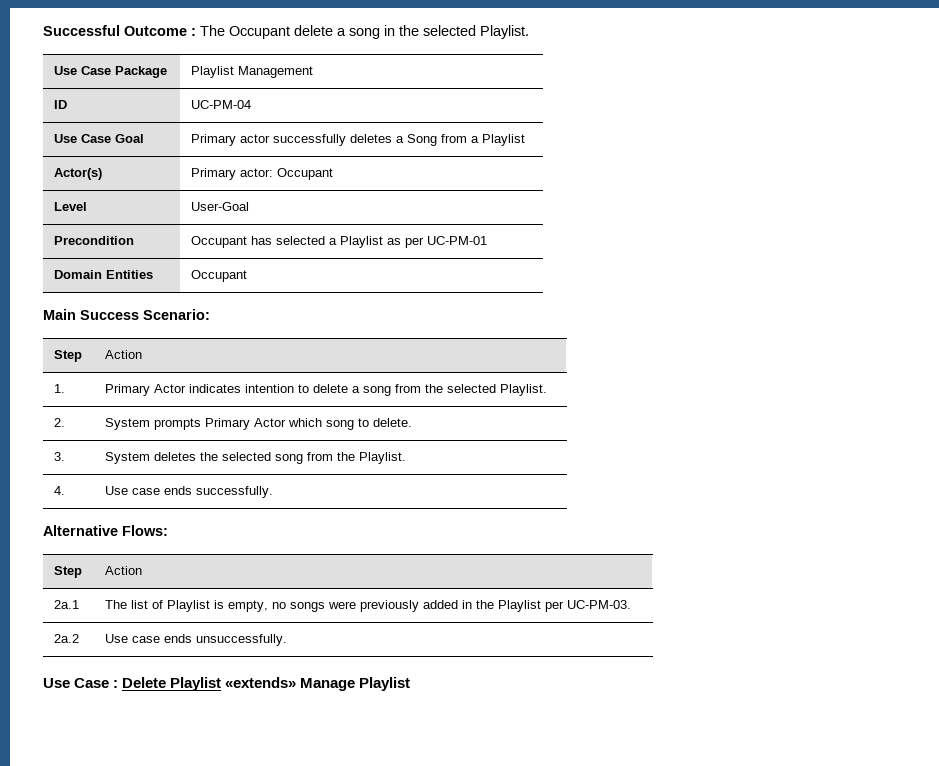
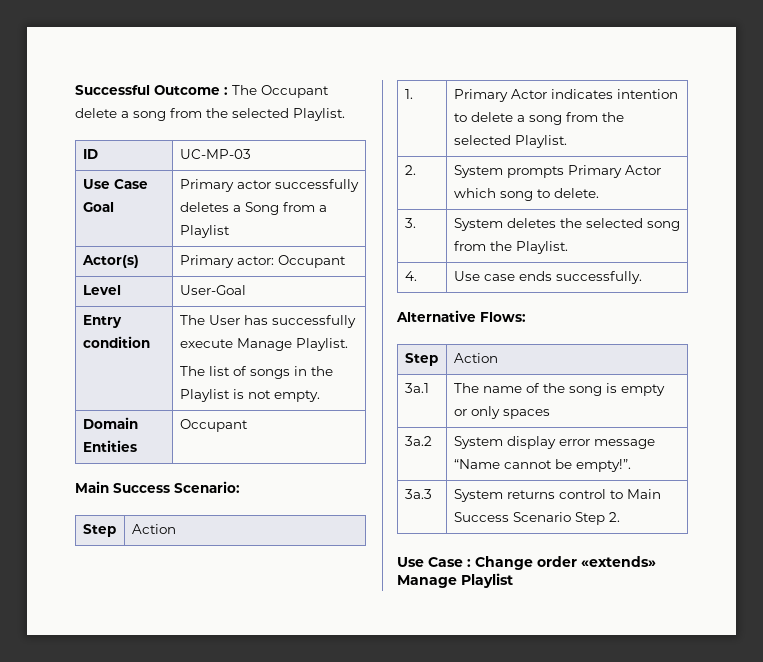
- Successful Outcome : The Occupant delete a song in the selected Playlist.
- Use Case Package | Playlist Management
+ Successful Outcome : The Occupant delete a song from the selected Playlist.
- ID | UC-PM-04
+ ID | UC-MP-03
- Precondition | Occupant has selected a Playlist as per UC-PM-01
+ Entry condition | The User has successfully execute Manage Playlist.
+ The list of songs in the Playlist is not empty.
- 2a.1 | The list of Playlist is empty, no songs were previously added in the Playlist per UC-PM-03.
- 2a.2 | Use case ends unsuccessfully.
+ 3a.1 | The name of the song is empty or only spaces
+ 3a.2 | System display error message “Name cannot be empty!”.
+ 3a.3 | System returns control to Main Success Scenario Step 2.
- Use Case : Delete Playlist «extends» Manage Playlist
+ Use Case : Change order «extends» Manage Playlist

